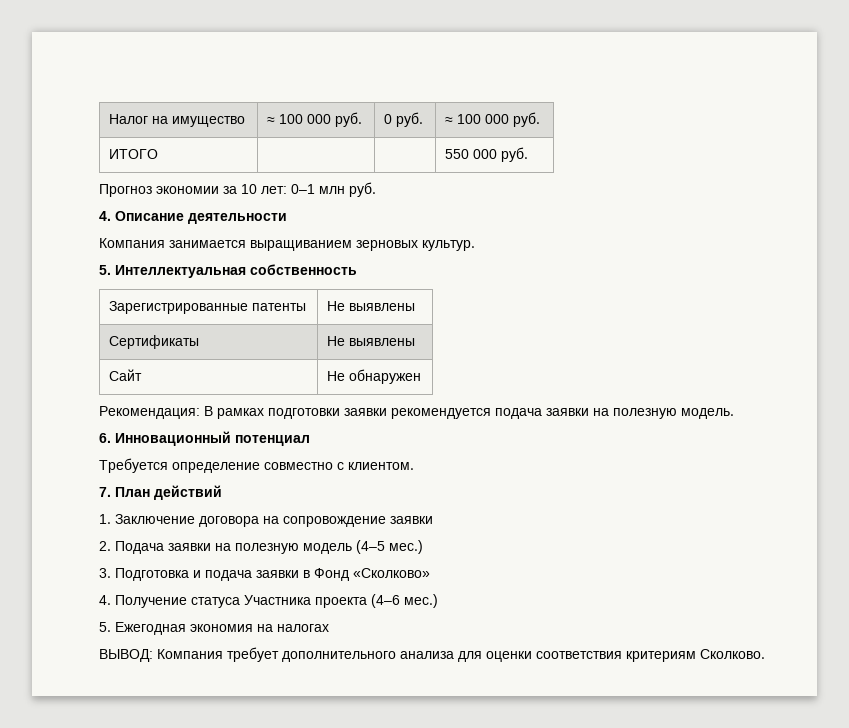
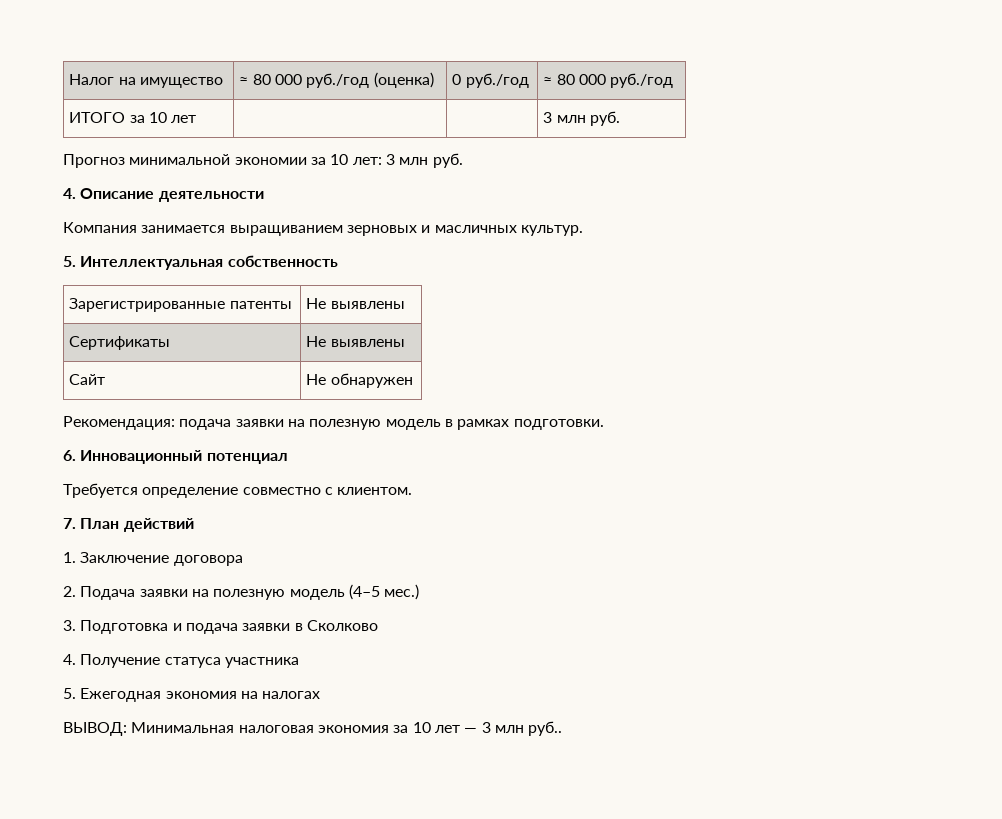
- Налог на имущество | ≈ 100 000 руб. | 0 руб. | ≈ 100 000 руб.
- ИТОГО | | | 550 000 руб.
+ Налог на имущество | ≈ 80 000 руб./год (оценка) | 0 руб./год | ≈ 80 000 руб./год
+ ИТОГО за 10 лет | | | 3 млн руб.
- Прогноз экономии за 10 лет: 0–1 млн руб.
+ Прогноз минимальной экономии за 10 лет: 3 млн руб.
- Компания занимается выращиванием зерновых культур.
+ Компания занимается выращиванием зерновых и масличных культур.
- Рекомендация: В рамках подготовки заявки рекомендуется подача заявки на полезную модель.
+ Рекомендация: подача заявки на полезную модель в рамках подготовки.
- 1. Заключение договора на сопровождение заявки
+ 1. Заключение договора
- 3. Подготовка и подача заявки в Фонд «Сколково»
+ 3. Подготовка и подача заявки в Сколково
- 4. Получение статуса Участника проекта (4–6 мес.)
+ 4. Получение статуса участника
- ВЫВОД: Компания требует дополнительного анализа для оценки соответствия критериям Сколково.
+ ВЫВОД: Минимальная налоговая экономия за 10 лет — 3 млн руб..

